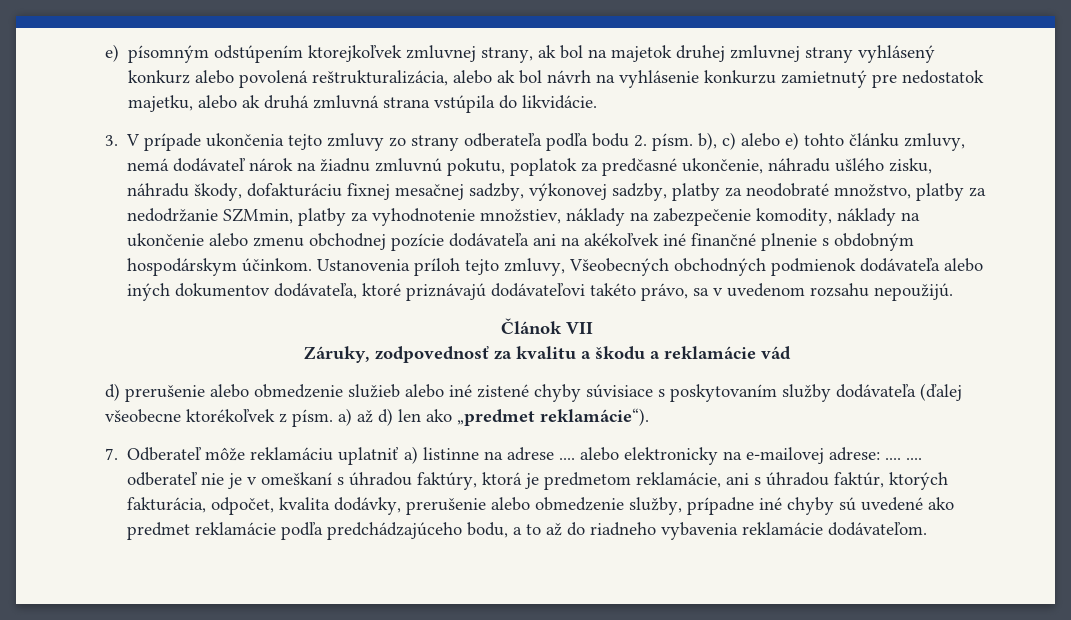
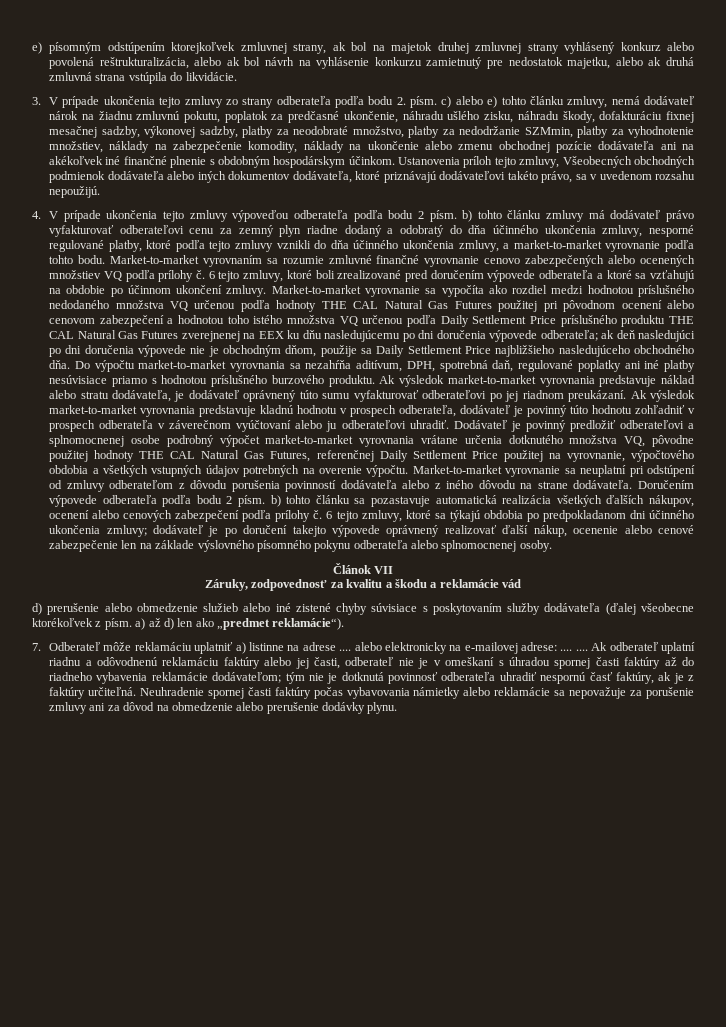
- 3. V prípade ukončenia tejto zmluvy zo strany odberateľa podľa bodu 2. písm. b), c) alebo e) tohto článku zmluvy, nemá dodávateľ nárok na žiadnu zmluvnú pokutu, poplatok za predčasné ukončenie, náhradu ušlého zisku, náhradu škody, dofakturáciu fixnej mesačnej sadzby, výkonovej sadzby, platby za neodobraté množstvo, platby za nedodržanie SZMmin, platby za vyhodnotenie množstiev, náklady na zabezpečenie komodity, náklady na ukončenie alebo zmenu obchodnej pozície dodávateľa ani na akékoľvek iné finančné plnenie s obdobným hospodárskym účinkom.
+ 3. V prípade ukončenia tejto zmluvy zo strany odberateľa podľa bodu 2. písm. c) alebo e) tohto článku zmluvy, nemá dodávateľ nárok na žiadnu zmluvnú pokutu, poplatok za predčasné ukončenie, náhradu ušlého zisku, náhradu škody, dofakturáciu fixnej mesačnej sadzby, výkonovej sadzby, platby za neodobraté množstvo, platby za nedodržanie SZMmin, platby za vyhodnotenie množstiev, náklady na zabezpečenie komodity, náklady na ukončenie alebo zmenu obchodnej pozície dodávateľa ani na akékoľvek iné finančné plnenie s obdobným hospodárskym účinkom.
+ 4. V prípade ukončenia tejto zmluvy výpoveďou odberateľa podľa bodu 2 písm. b) tohto článku zmluvy má dodávateľ právo vyfakturovať odberateľovi cenu za zemný plyn riadne dodaný a odobratý do dňa účinného ukončenia zmluvy, nesporné regulované platby, ktoré podľa tejto zmluvy vznikli do dňa účinného ukončenia zmluvy, a market-to-market vyrovnanie podľa tohto bodu. Market-to-market vyrovnaním sa rozumie zmluvné finančné vyrovnanie cenovo zabezpečených alebo ocenených množstiev VQ podľa prílohy č. 6 tejto zmluvy, ktoré boli zrealizované pred doručením výpovede odberateľa a ktoré sa vzťahujú na obdobie po účinnom ukončení zmluvy. Market-to-market vyrovnanie sa vypočíta ako rozdiel medzi hodnotou príslušného nedodaného množstva VQ určenou podľa hodnoty THE CAL Natural Gas Futures použitej pri pôvodnom ocenení alebo cenovom zabezpečení a hodnotou toho istého množstva VQ určenou podľa Daily Settlement Price príslušného produktu THE CAL Natural Gas Futures zverejnenej na EEX ku dňu nasledujúcemu po dni doručenia výpovede odberateľa; ak deň nasledujúci po dni doručenia výpovede nie je obchodným dňom, použije sa Daily Settlement Price najbližšieho nasledujúceho obchodného dňa. Do výpočtu market-to-market vyrovnania sa nezahŕňa aditívum, DPH, spotrebná daň, regulované poplatky ani iné platby nesúvisiace priamo s hodnotou príslušného burzového produktu. Ak výsledok market-to-market vyrovnania predstavuje náklad alebo stratu dodávateľa, je dodávateľ oprávnený túto sumu vyfakturovať odberateľovi po jej riadnom preukázaní. Ak výsledok market-to-market vyrovnania predstavuje kladnú hodnotu v prospech odberateľa, dodávateľ je povinný túto hodnotu zohľadniť v prospech odberateľa v záverečnom vyúčtovaní alebo ju odberateľovi uhradiť. Dodávateľ je povinný predložiť odberateľovi a splnomocnenej osobe podrobný výpočet market-to-market vyrovnania vrátane určenia dotknutého množstva VQ, pôvodne použitej hodnoty THE CAL Natural Gas Futures, referenčnej Daily Settlement Price použitej na vyrovnanie, výpočtového obdobia a všetkých vstupných údajov potrebných na overenie výpočtu. Market-to-market vyrovnanie sa neuplatní pri odstúpení od zmluvy odberateľom z dôvodu porušenia povinností dodávateľa alebo z iného dôvodu na strane dodávateľa. Doručením výpovede odberateľa podľa bodu 2 písm. b) tohto článku sa pozastavuje automatická realizácia všetkých ďalších nákupov, ocenení alebo cenových zabezpečení podľa prílohy č. 6 tejto zmluvy, ktoré sa týkajú obdobia po predpokladanom dni účinného ukončenia zmluvy; dodávateľ je po doručení takejto výpovede oprávnený realizovať ďalší nákup, ocenenie alebo cenové zabezpečenie len na základe výslovného písomného pokynu odberateľa alebo splnomocnenej osoby.
- 7. Odberateľ môže reklamáciu uplatniť a) listinne na adrese .... alebo elektronicky na e-mailovej adrese: .... .... odberateľ nie je v omeškaní s úhradou faktúry, ktorá je predmetom reklamácie, ani s úhradou faktúr, ktorých fakturácia, odpočet, kvalita dodávky, prerušenie alebo obmedzenie služby, prípadne iné chyby sú uvedené ako predmet reklamácie podľa predchádzajúceho bodu, a to až do riadneho vybavenia reklamácie dodávateľom.
+ 7. Odberateľ môže reklamáciu uplatniť a) listinne na adrese .... alebo elektronicky na e-mailovej adrese: .... .... Ak odberateľ uplatní riadnu a odôvodnenú reklamáciu faktúry alebo jej časti, odberateľ nie je v omeškaní s úhradou spornej časti faktúry až do riadneho vybavenia reklamácie dodávateľom; tým nie je dotknutá povinnosť odberateľa uhradiť nespornú časť faktúry, ak je z faktúry určiteľná. Neuhradenie spornej časti faktúry počas vybavovania námietky alebo reklamácie sa nepovažuje za porušenie zmluvy ani za dôvod na obmedzenie alebo prerušenie dodávky plynu.

